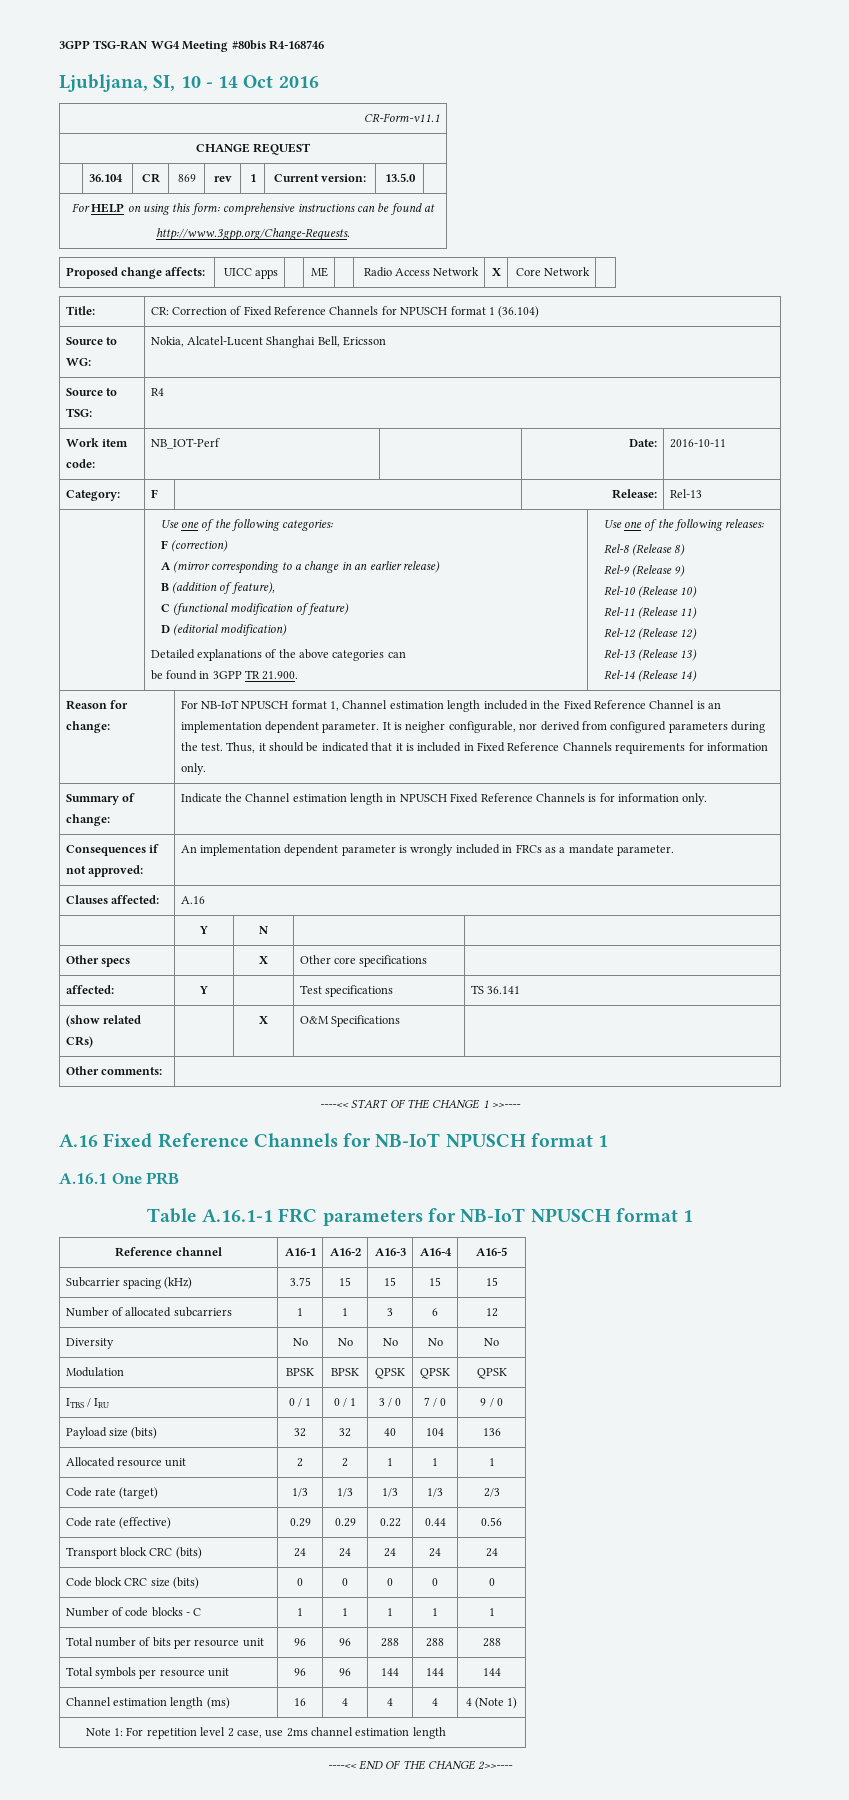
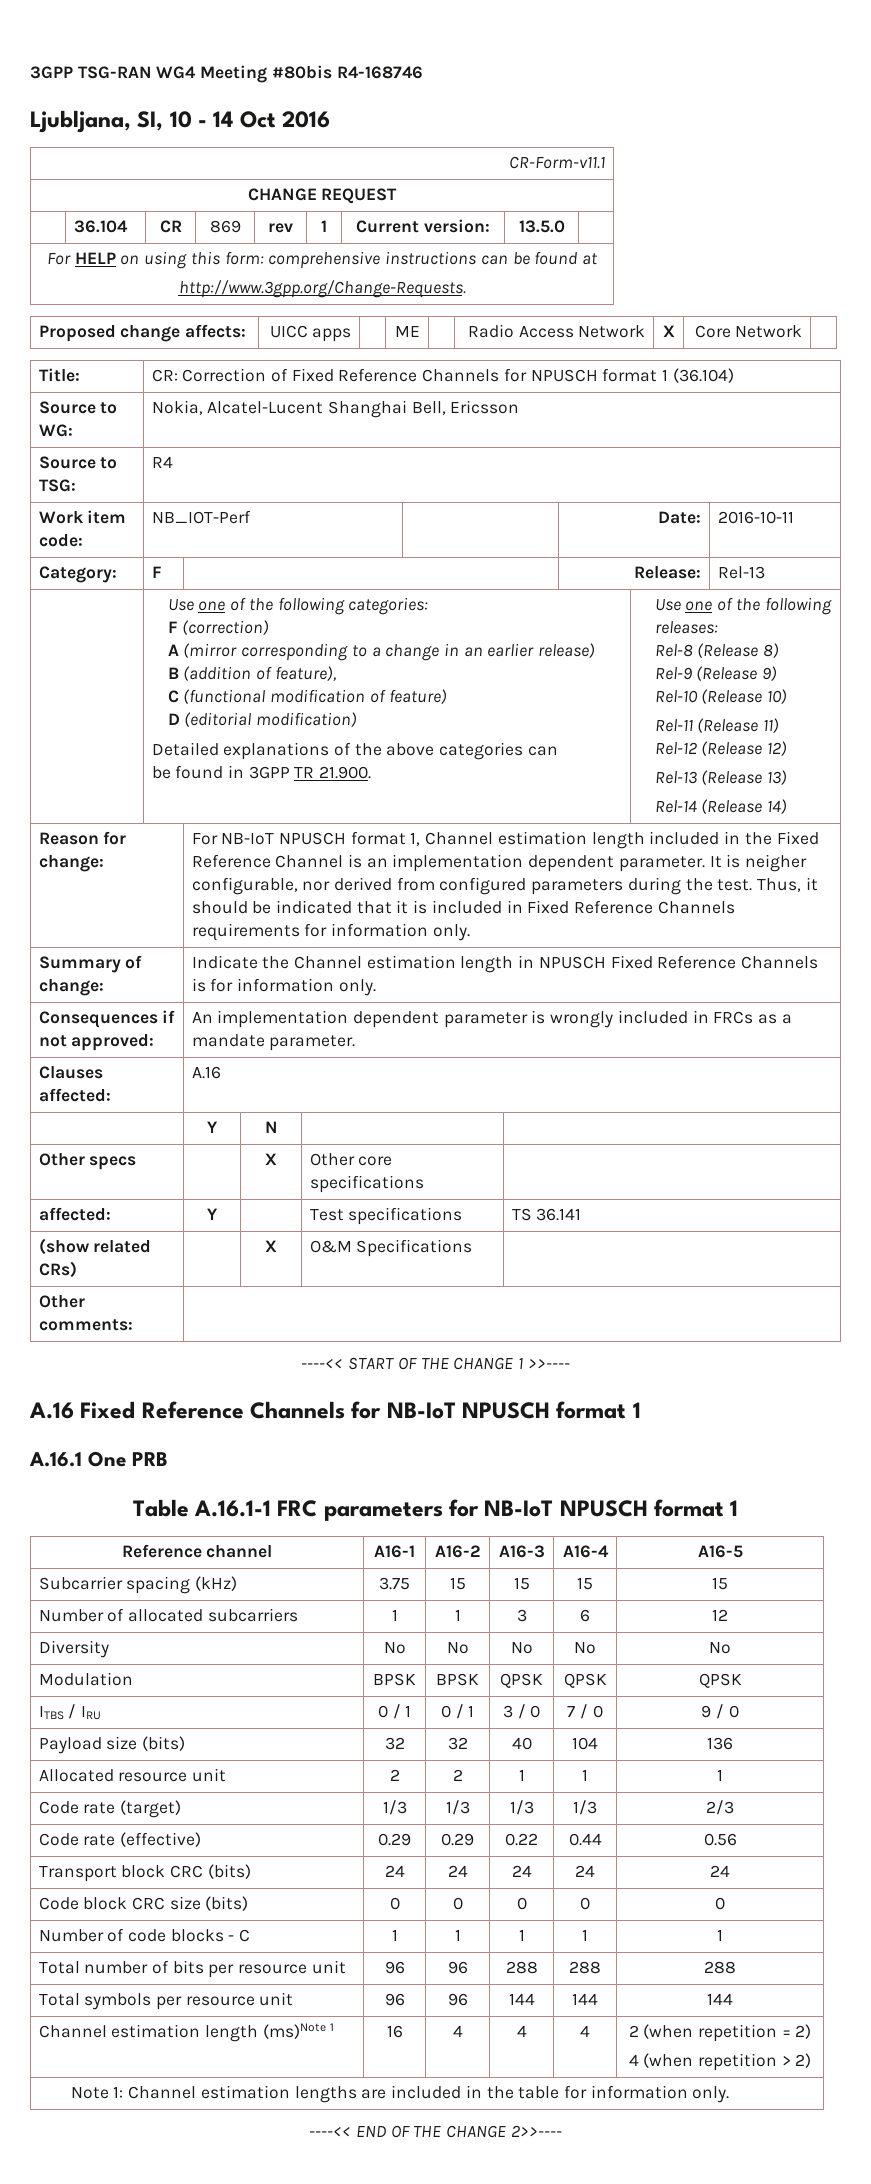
- Channel estimation length (ms) | 16 | 4 | 4 | 4 | 4 (Note 1)
- Note 1: For repetition level 2 case, use 2ms channel estimation length
+ Channel estimation length (ms)Note 1 | 16 | 4 | 4 | 4 | 2 (when repetition = 2)
+ 4 (when repetition > 2)
+ Note 1: Channel estimation lengths are included in the table for information only.

